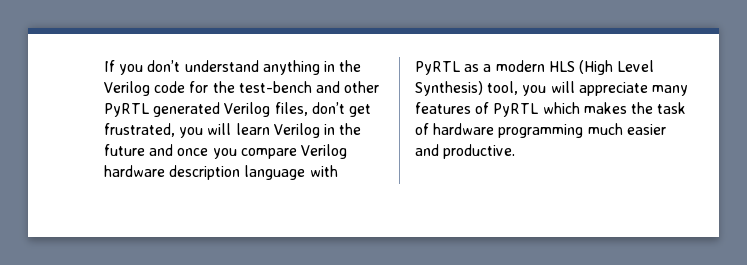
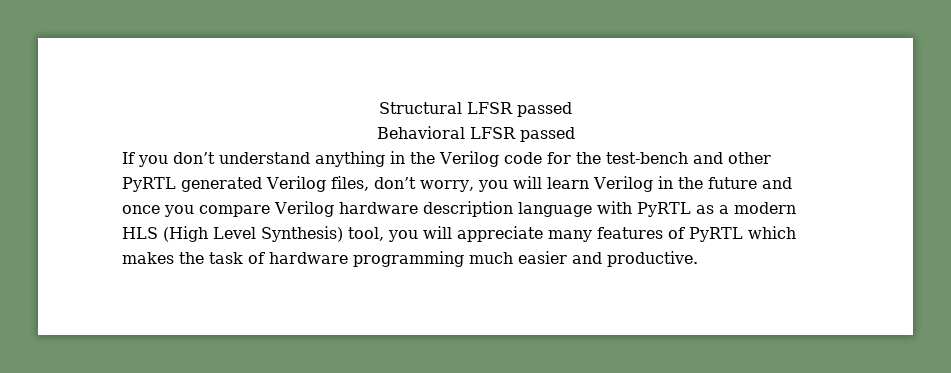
+ Structural LFSR passed
+ Behavioral LFSR passed
- If you don’t understand anything in the Verilog code for the test-bench and other PyRTL generated Verilog files, don’t get frustrated, you will learn Verilog in the future and once you compare Verilog hardware description language with PyRTL as a modern HLS (High Level Synthesis) tool, you will appreciate many features of PyRTL which makes the task of hardware programming much easier and productive.
+ If you don’t understand anything in the Verilog code for the test-bench and other PyRTL generated Verilog files, don’t worry, you will learn Verilog in the future and once you compare Verilog hardware description language with PyRTL as a modern HLS (High Level Synthesis) tool, you will appreciate many features of PyRTL which makes the task of hardware programming much easier and productive.

